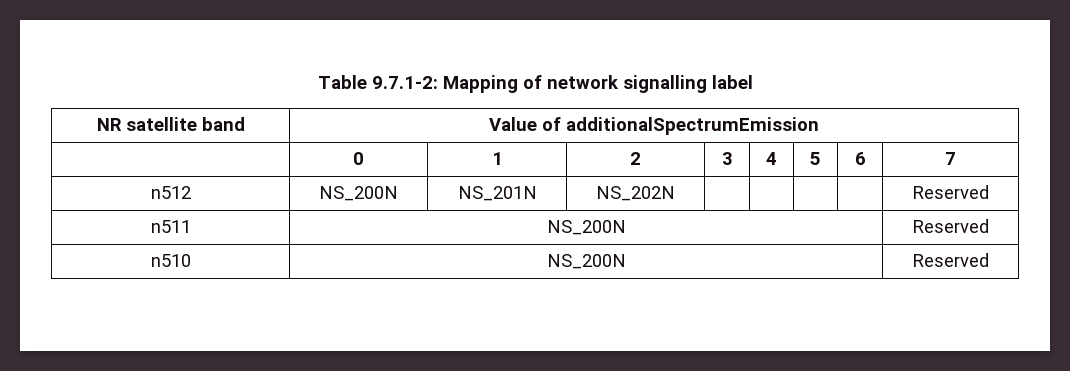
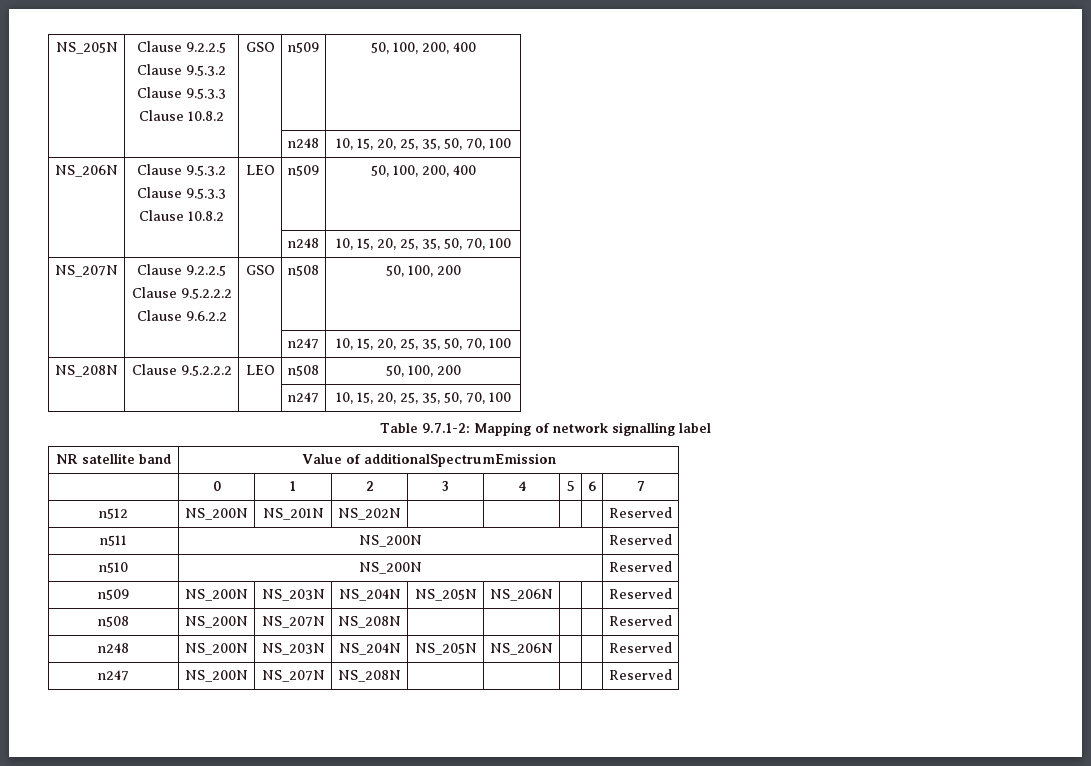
+ NS_205N | Clause 9.2.2.5
+ Clause 9.5.3.2
+ Clause 9.5.3.3
+ Clause 10.8.2 | GSO | n509 | 50, 100, 200, 400
+ | | | n248 | 10, 15, 20, 25, 35, 50, 70, 100
+ NS_206N | Clause 9.5.3.2
+ Clause 9.5.3.3
+ Clause 10.8.2 | LEO | n509 | 50, 100, 200, 400
+ | | | n248 | 10, 15, 20, 25, 35, 50, 70, 100
+ NS_207N | Clause 9.2.2.5
+ Clause 9.5.2.2.2
+ Clause 9.6.2.2 | GSO | n508 | 50, 100, 200
+ | | | n247 | 10, 15, 20, 25, 35, 50, 70, 100
+ NS_208N | Clause 9.5.2.2.2 | LEO | n508 | 50, 100, 200
+ | | | n247 | 10, 15, 20, 25, 35, 50, 70, 100
+ n509 | NS_200N | NS_203N | NS_204N | NS_205N | NS_206N | | | Reserved
+ n508 | NS_200N | NS_207N | NS_208N | | | | | Reserved
+ n248 | NS_200N | NS_203N | NS_204N | NS_205N | NS_206N | | | Reserved
+ n247 | NS_200N | NS_207N | NS_208N | | | | | Reserved

